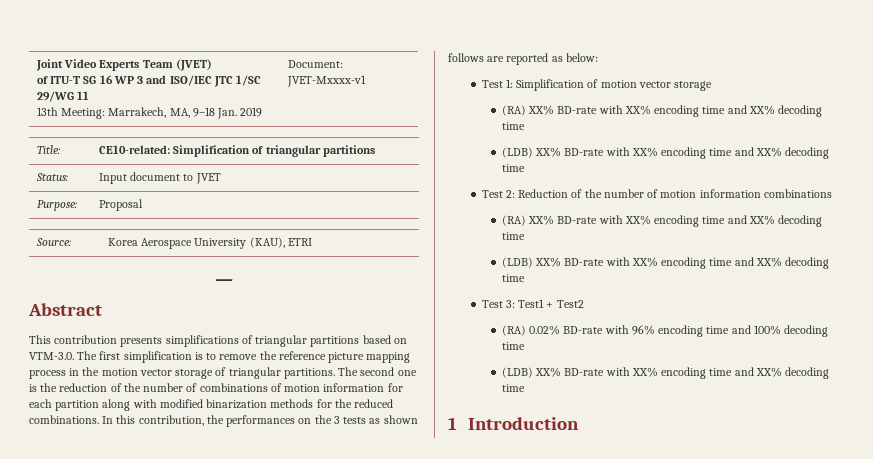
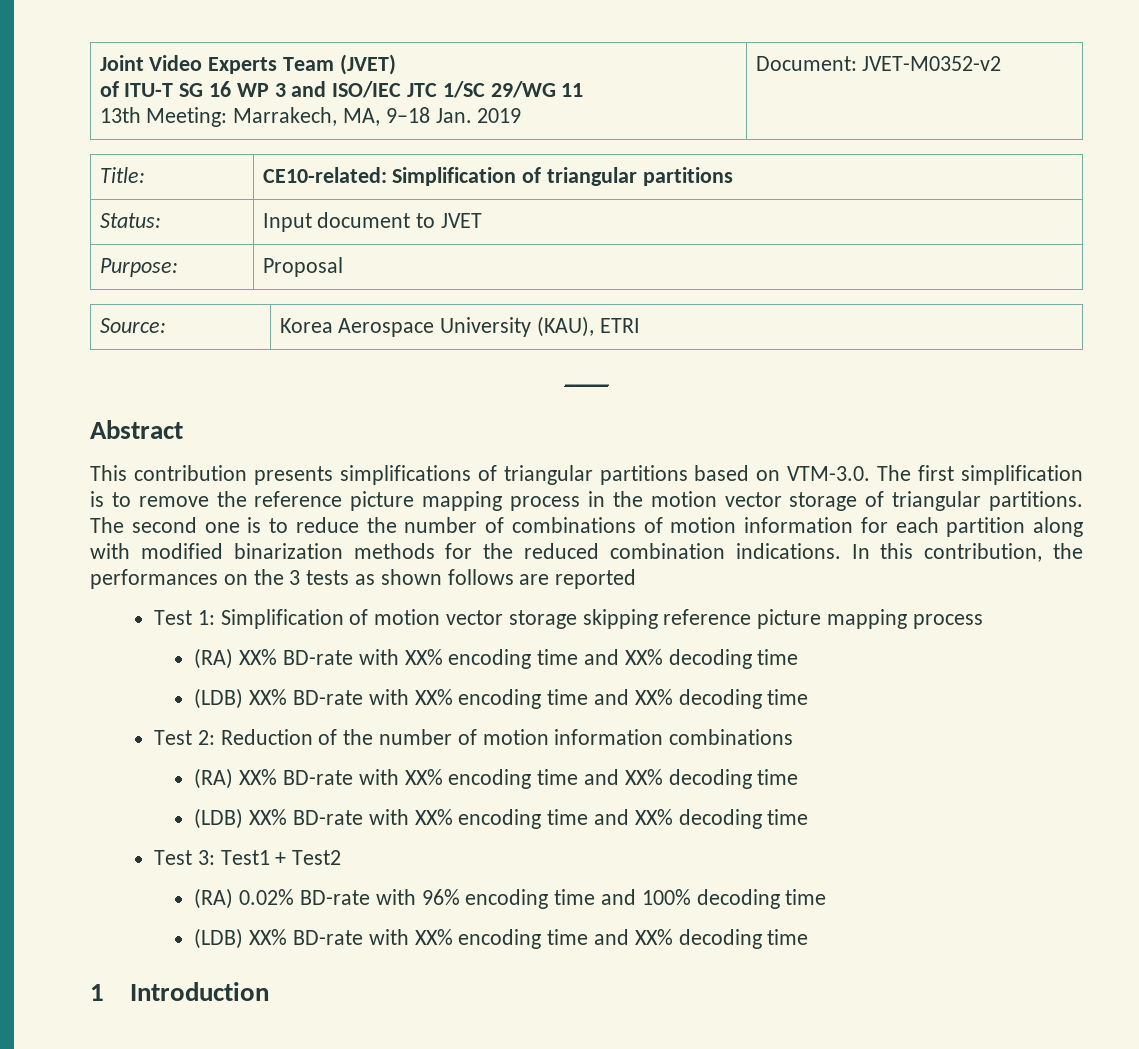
  Joint Video Experts Team (JVET)
  of ITU-T SG 16 WP 3 and ISO/IEC JTC 1/SC 29/WG 11
- 13th Meeting: Marrakech, MA, 9–18 Jan. 2019 | Document: JVET-Mxxxx-v1
+ 13th Meeting: Marrakech, MA, 9–18 Jan. 2019 | Document: JVET-M0352-v2
- The second one is the reduction of the number of combinations of motion information for each partition along with modified binarization methods for the reduced combinations.
+ The second one is to reduce the number of combinations of motion information for each partition along with modified binarization methods for the reduced combination indications.
- In this contribution, the performances on the 3 tests as shown follows are reported as below:
+ In this contribution, the performances on the 3 tests as shown follows are reported
- Test 1: Simplification of motion vector storage
+ Test 1: Simplification of motion vector storage skipping reference picture mapping process

